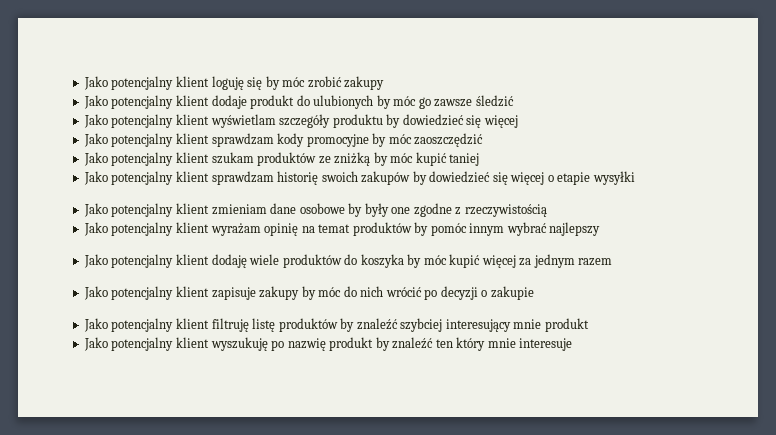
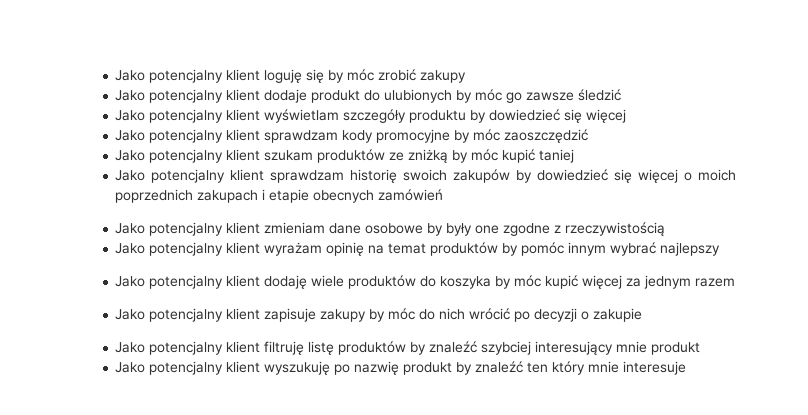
- Jako potencjalny klient sprawdzam historię swoich zakupów by dowiedzieć się więcej o etapie wysyłki
+ Jako potencjalny klient sprawdzam historię swoich zakupów by dowiedzieć się więcej o moich poprzednich zakupach i etapie obecnych zamówień

